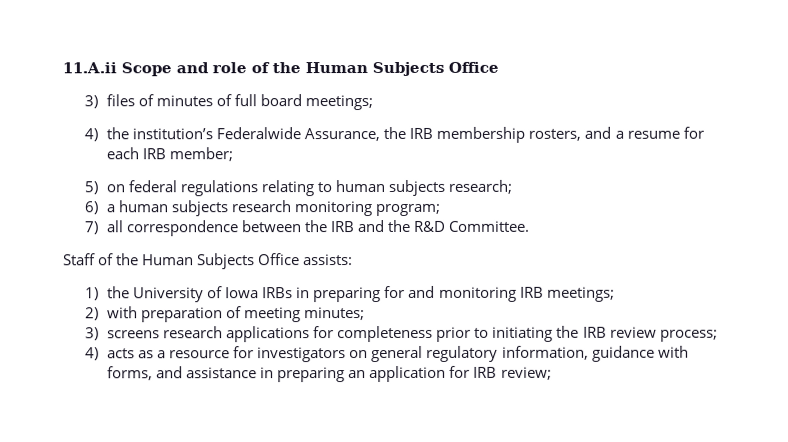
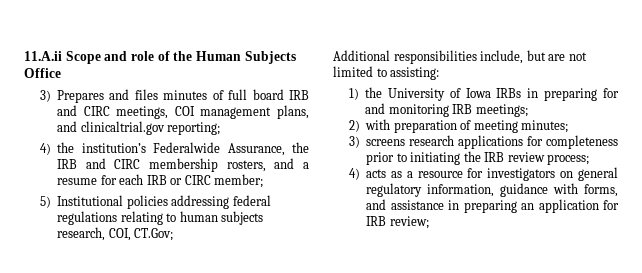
- 3) files of minutes of full board meetings;
+ 3) Prepares and files minutes of full board IRB and CIRC meetings, COI management plans, and clinicaltrial.gov reporting;
- 4) the institution’s Federalwide Assurance, the IRB membership rosters, and a resume for each IRB member;
+ 4) the institution’s Federalwide Assurance, the IRB and CIRC membership rosters, and a resume for each IRB or CIRC member;
- 5) on federal regulations relating to human subjects research;
- 6) a human subjects research monitoring program;
- 7) all correspondence between the IRB and the R&D Committee.
- Staff of the Human Subjects Office assists:
+ 5) Institutional policies addressing federal regulations relating to human subjects research, COI, CT.Gov;
+ Additional responsibilities include, but are not limited to assisting:

